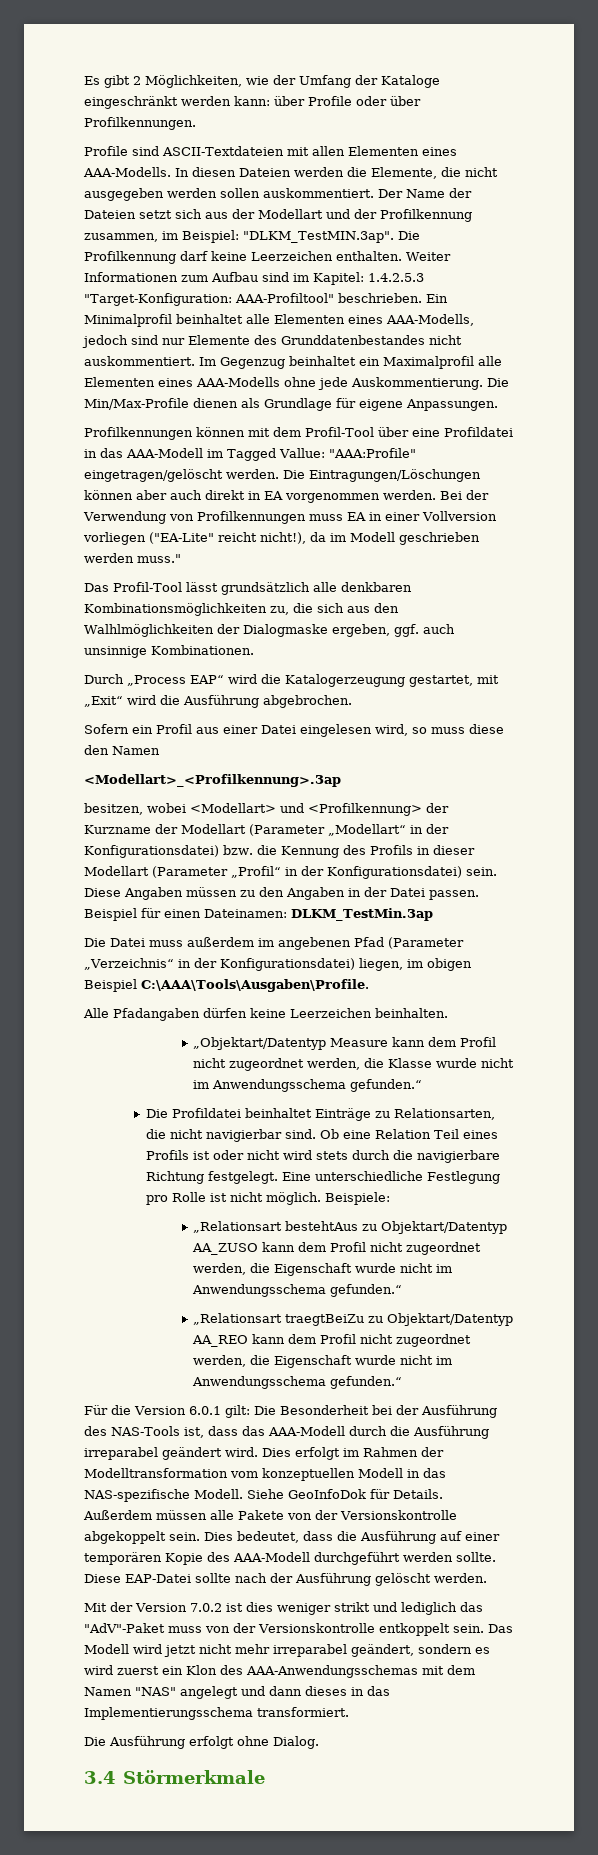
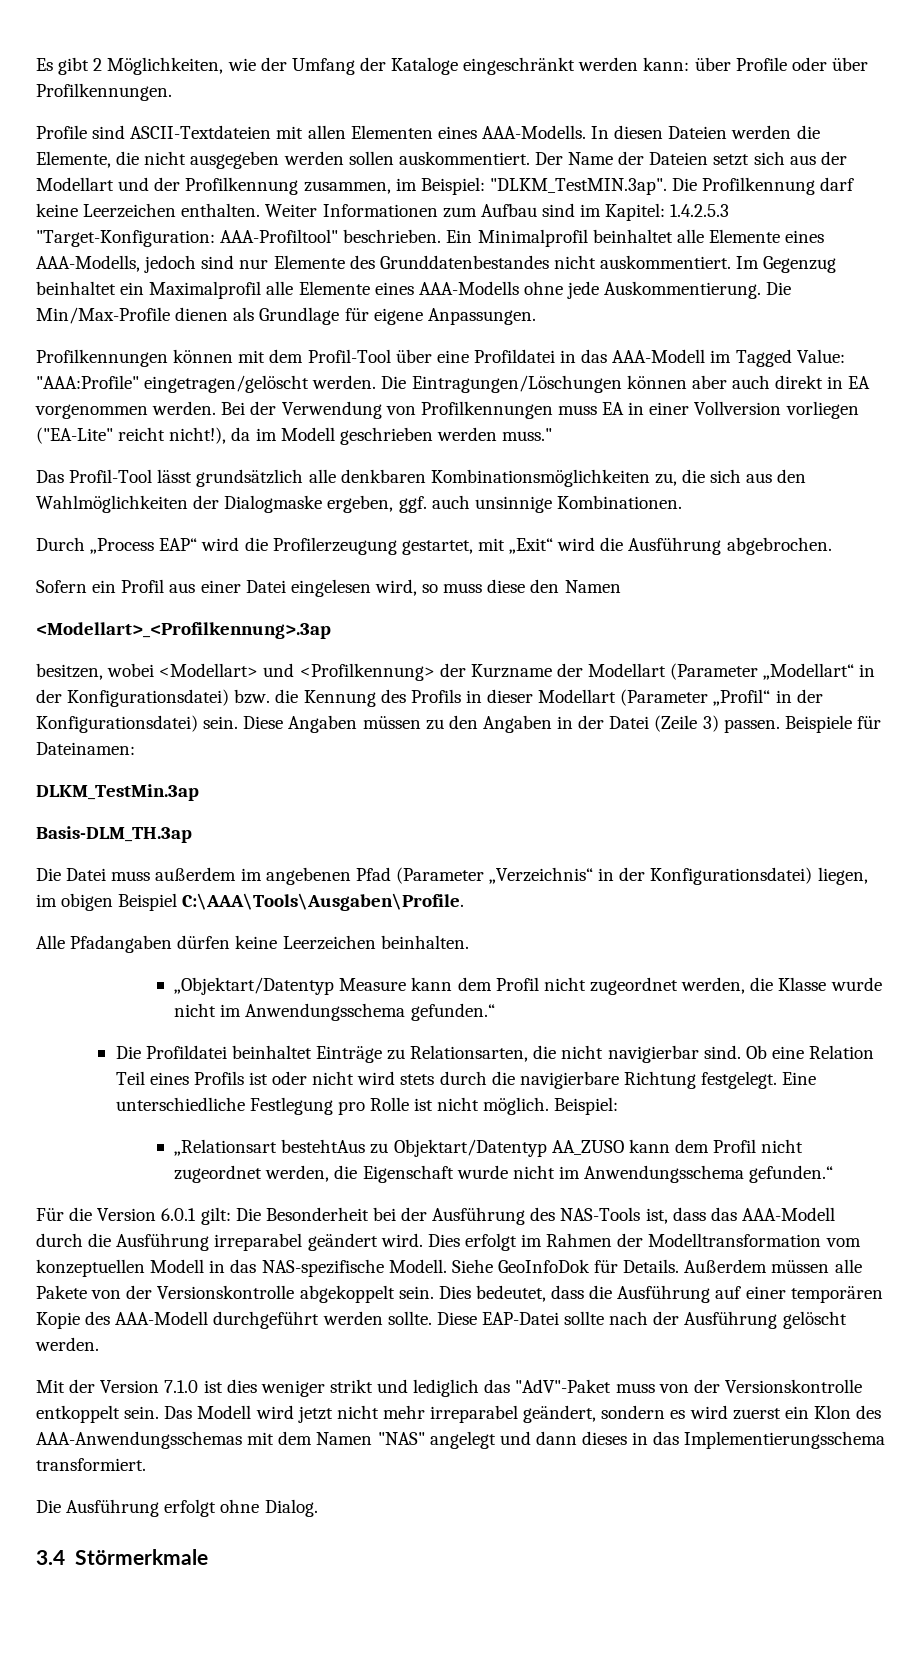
- Ein Minimalprofil beinhaltet alle Elementen eines AAA-Modells, jedoch sind nur Elemente des Grunddatenbestandes nicht auskommentiert.
+ Ein Minimalprofil beinhaltet alle Elemente eines AAA-Modells, jedoch sind nur Elemente des Grunddatenbestandes nicht auskommentiert.
- Im Gegenzug beinhaltet ein Maximalprofil alle Elementen eines AAA-Modells ohne jede Auskommentierung.
+ Im Gegenzug beinhaltet ein Maximalprofil alle Elemente eines AAA-Modells ohne jede Auskommentierung.
- Profilkennungen können mit dem Profil-Tool über eine Profildatei in das AAA-Modell im Tagged Vallue: "AAA:Profile" eingetragen/gelöscht werden.
+ Profilkennungen können mit dem Profil-Tool über eine Profildatei in das AAA-Modell im Tagged Value: "AAA:Profile" eingetragen/gelöscht werden.
- Das Profil-Tool lässt grundsätzlich alle denkbaren Kombinationsmöglichkeiten zu, die sich aus den Walhlmöglichkeiten der Dialogmaske ergeben, ggf. auch unsinnige Kombinationen.
+ Das Profil-Tool lässt grundsätzlich alle denkbaren Kombinationsmöglichkeiten zu, die sich aus den Wahlmöglichkeiten der Dialogmaske ergeben, ggf. auch unsinnige Kombinationen.
- Durch „Process EAP“ wird die Katalogerzeugung gestartet, mit „Exit“ wird die Ausführung abgebrochen.
+ Durch „Process EAP“ wird die Profilerzeugung gestartet, mit „Exit“ wird die Ausführung abgebrochen.
- Diese Angaben müssen zu den Angaben in der Datei passen. Beispiel für einen Dateinamen: DLKM_TestMin.3ap
+ Diese Angaben müssen zu den Angaben in der Datei (Zeile 3) passen. Beispiele für Dateinamen:
+ DLKM_TestMin.3ap
+ Basis-DLM_TH.3ap
- Eine unterschiedliche Festlegung pro Rolle ist nicht möglich. Beispiele:
+ Eine unterschiedliche Festlegung pro Rolle ist nicht möglich. Beispiel:
- „Relationsart traegtBeiZu zu Objektart/Datentyp AA_REO kann dem Profil nicht zugeordnet werden, die Eigenschaft wurde nicht im Anwendungsschema gefunden.“
- Mit der Version 7.0.2 ist dies weniger strikt und lediglich das "AdV"-Paket muss von der Versionskontrolle entkoppelt sein.
+ Mit der Version 7.1.0 ist dies weniger strikt und lediglich das "AdV"-Paket muss von der Versionskontrolle entkoppelt sein.

